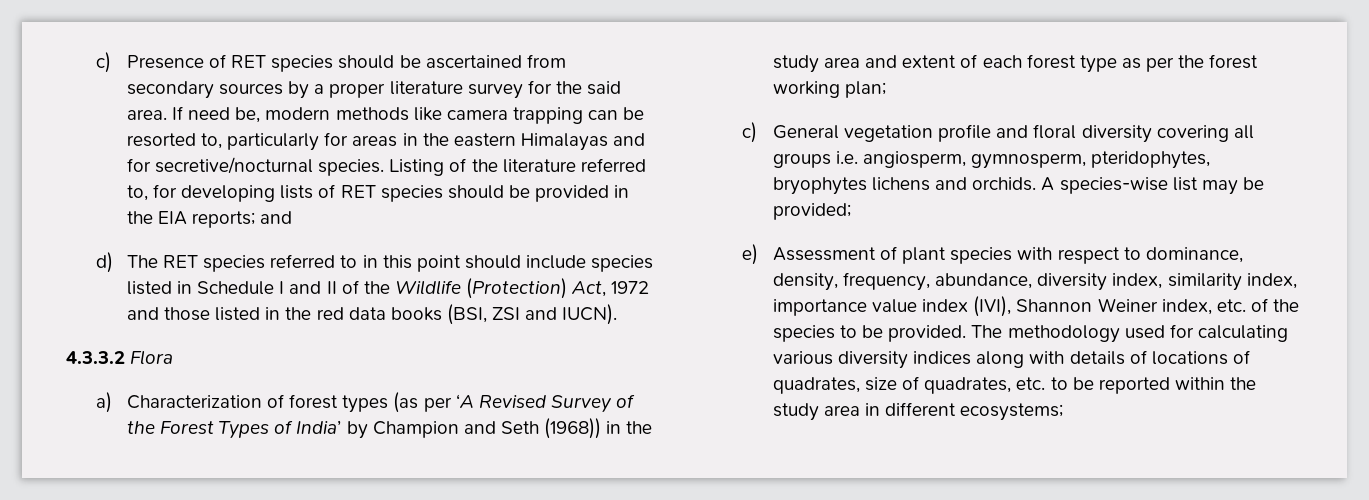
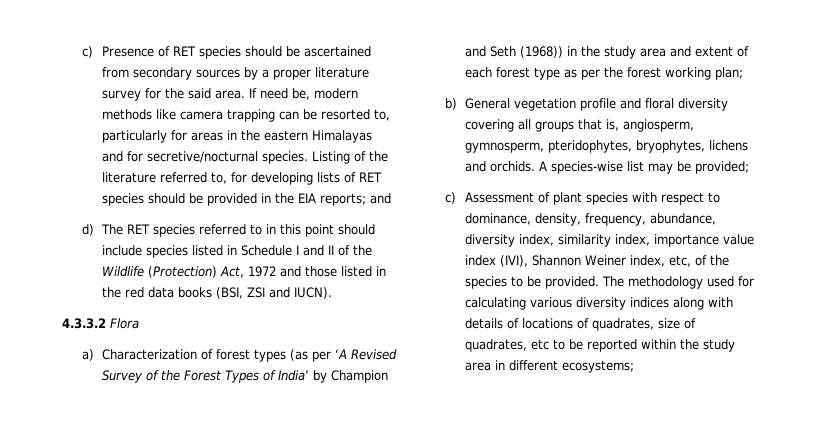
- c) General vegetation profile and floral diversity covering all groups i.e. angiosperm, gymnosperm, pteridophytes, bryophytes lichens and orchids.
+ b) General vegetation profile and floral diversity covering all groups that is, angiosperm, gymnosperm, pteridophytes, bryophytes, lichens and orchids.
- e) Assessment of plant species with respect to dominance, density, frequency, abundance, diversity index, similarity index, importance value index (IVI), Shannon Weiner index, etc. of the species to be provided.
+ c) Assessment of plant species with respect to dominance, density, frequency, abundance, diversity index, similarity index, importance value index (IVI), Shannon Weiner index, etc, of the species to be provided.
- The methodology used for calculating various diversity indices along with details of locations of quadrates, size of quadrates, etc. to be reported within the study area in different ecosystems;
+ The methodology used for calculating various diversity indices along with details of locations of quadrates, size of quadrates, etc to be reported within the study area in different ecosystems;

